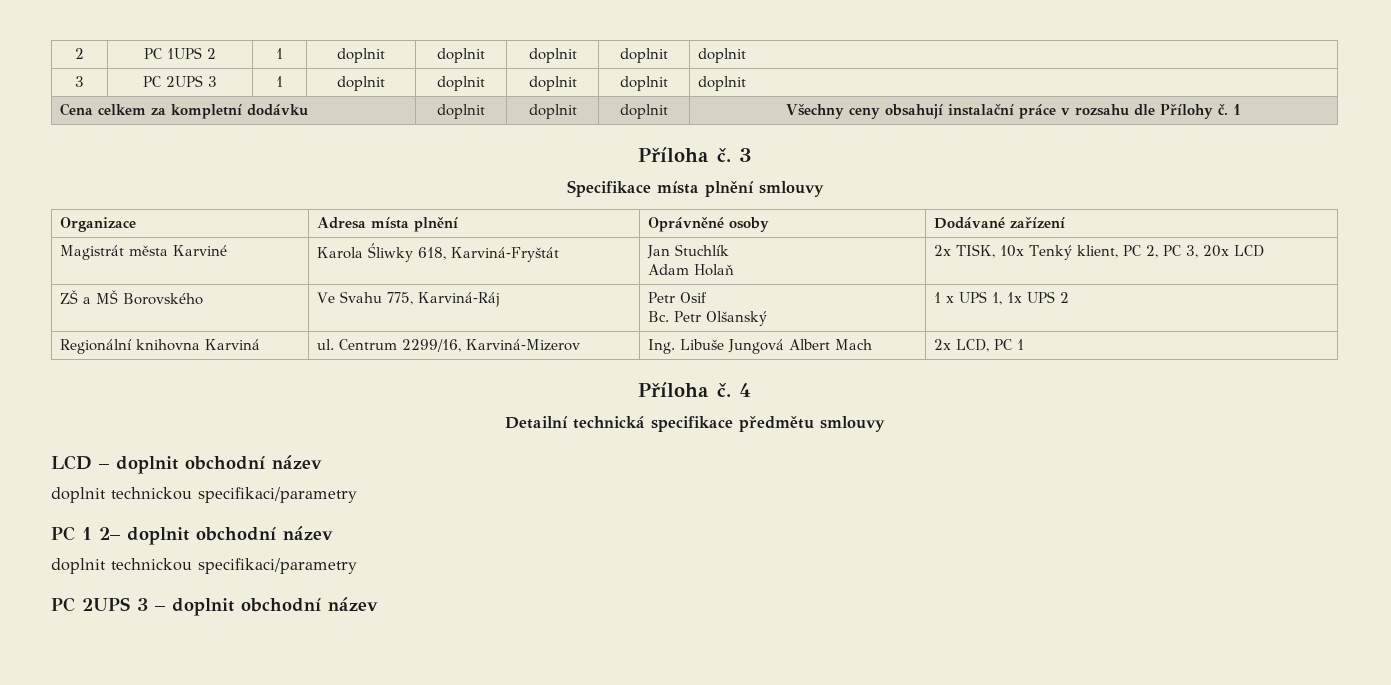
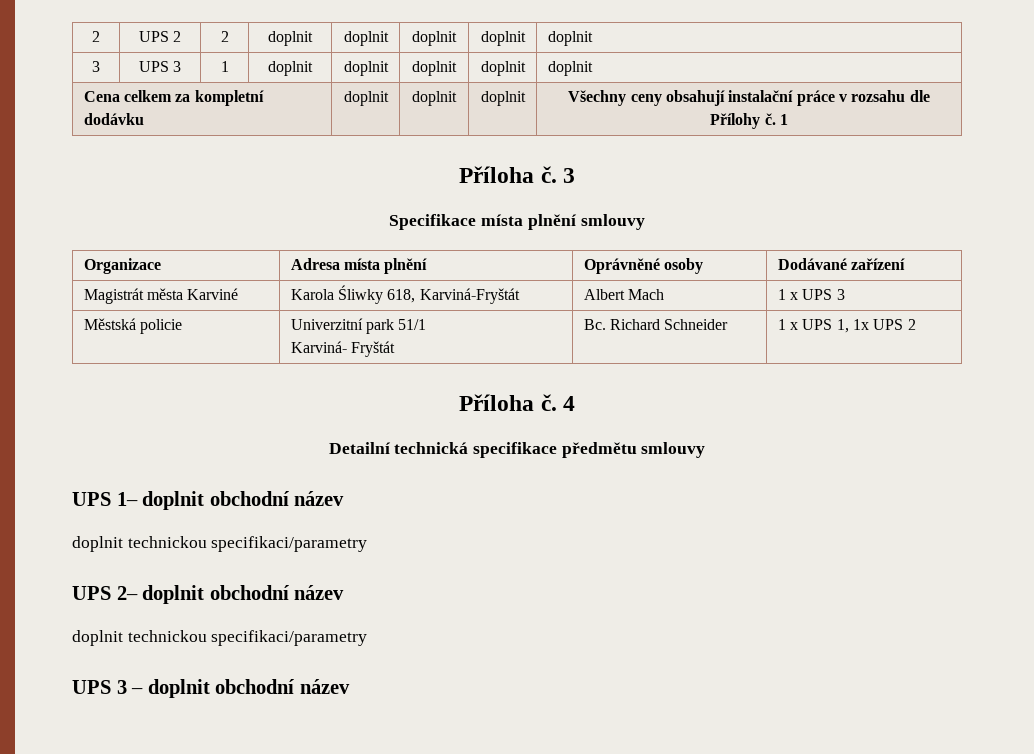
- 2 | PC 1UPS 2 | 1 | doplnit | doplnit | doplnit | doplnit | doplnit
+ 2 | UPS 2 | 2 | doplnit | doplnit | doplnit | doplnit | doplnit
- 3 | PC 2UPS 3 | 1 | doplnit | doplnit | doplnit | doplnit | doplnit
+ 3 | UPS 3 | 1 | doplnit | doplnit | doplnit | doplnit | doplnit
- Magistrát města Karviné | Karola Śliwky 618, Karviná‐Fryštát | Jan Stuchlík
- Adam Holaň | 2x TISK, 10x Tenký klient, PC 2, PC 3, 20x LCD
- ZŠ a MŠ Borovského | Ve Svahu 775, Karviná‐Ráj | Petr Osif
- Bc. Petr Olšanský | 1 x UPS 1, 1x UPS 2
+ Magistrát města Karviné | Karola Śliwky 618, Karviná‐Fryštát | Albert Mach | 1 x UPS 3
+ Městská policie | Univerzitní park 51/1
+ Karviná- Fryštát | Bc. Richard Schneider | 1 x UPS 1, 1x UPS 2
- Regionální knihovna Karviná | ul. Centrum 2299/16, Karviná‐Mizerov | Ing. Libuše Jungová Albert Mach | 2x LCD, PC 1
- LCD – doplnit obchodní název
+ UPS 1– doplnit obchodní název
  doplnit technickou specifikaci/parametry
- PC 1 2– doplnit obchodní název
+ UPS 2– doplnit obchodní název
- PC 2UPS 3 – doplnit obchodní název
+ UPS 3 – doplnit obchodní název

